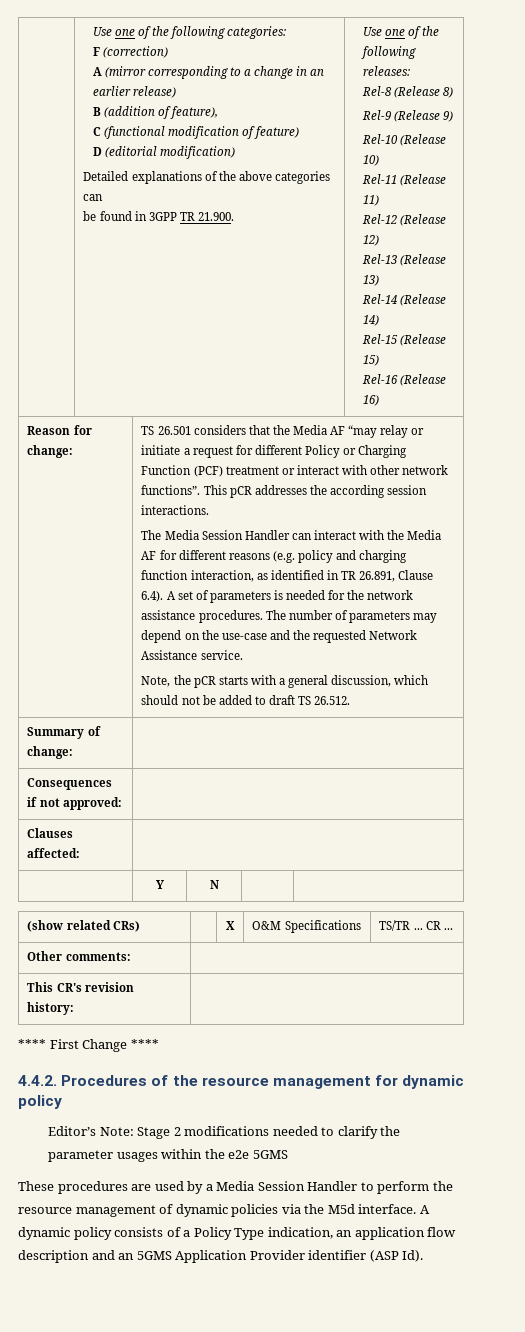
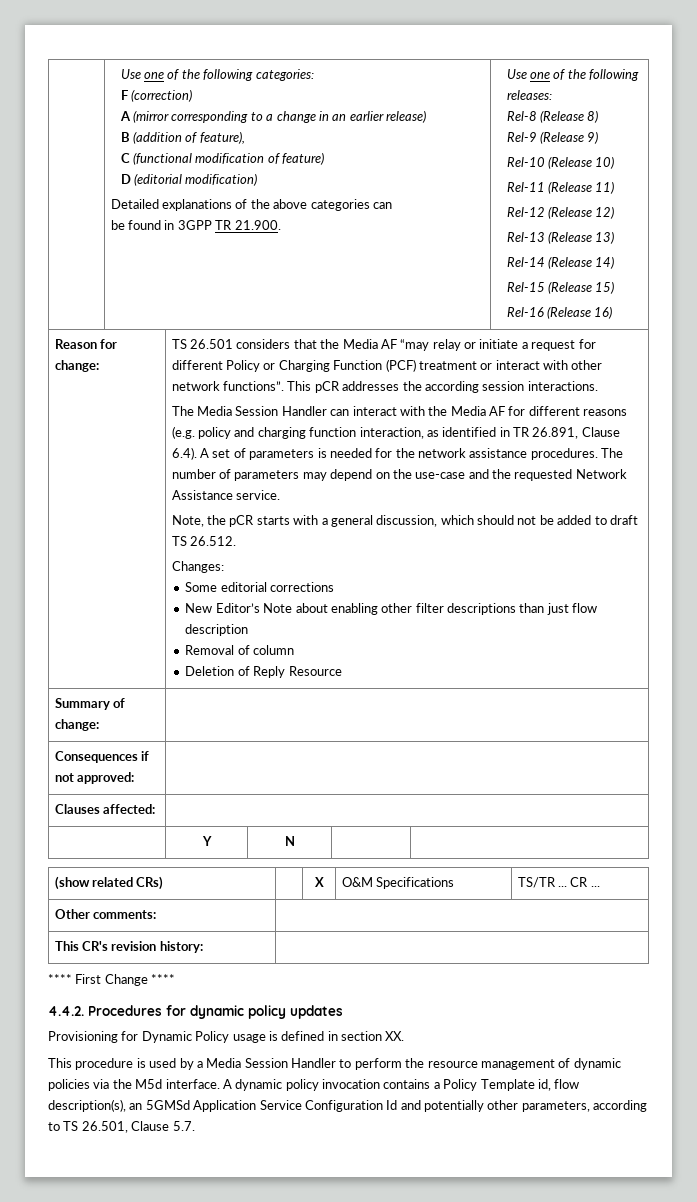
+ Changes:
+ Some editorial corrections
+ New Editor’s Note about enabling other filter descriptions than just flow description
+ Removal of column
+ Deletion of Reply Resource
- 4.4.2. Procedures of the resource management for dynamic policy
- Editor’s Note: Stage 2 modifications needed to clarify the parameter usages within the e2e 5GMS
- These procedures are used by a Media Session Handler to perform the resource management of dynamic policies via the M5d interface.
+ 4.4.2. Procedures for dynamic policy updates
+ Provisioning for Dynamic Policy usage is defined in section XX.
+ This procedure is used by a Media Session Handler to perform the resource management of dynamic policies via the M5d interface.
- A dynamic policy consists of a Policy Type indication, an application flow description and an 5GMS Application Provider identifier (ASP Id).
+ A dynamic policy invocation contains a Policy Template id, flow description(s), an 5GMSd Application Service Configuration Id and potentially other parameters, according to TS 26.501, Clause 5.7.

